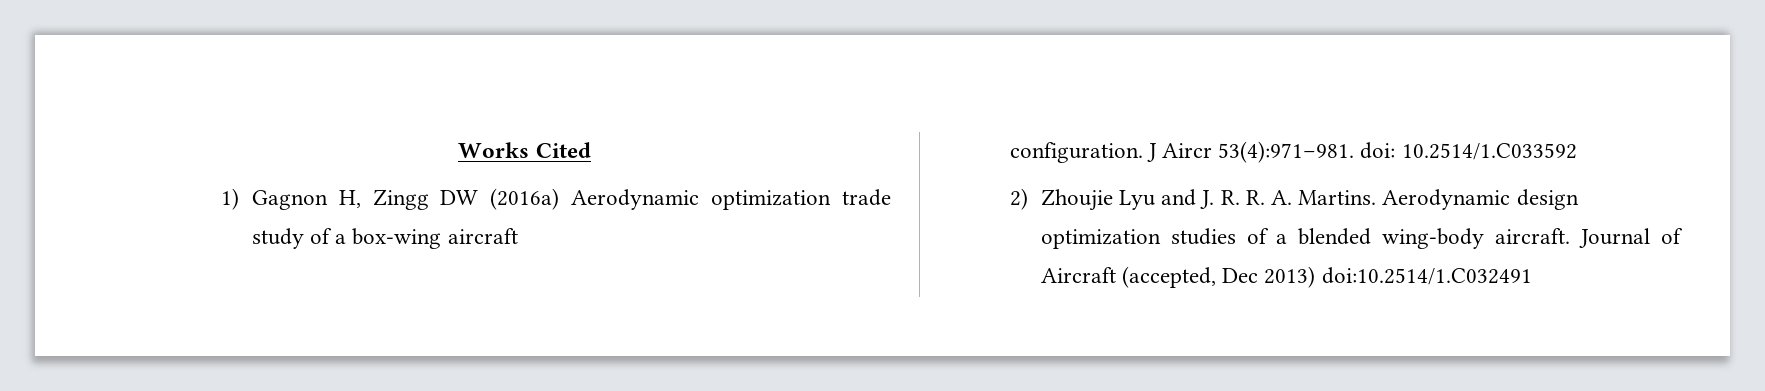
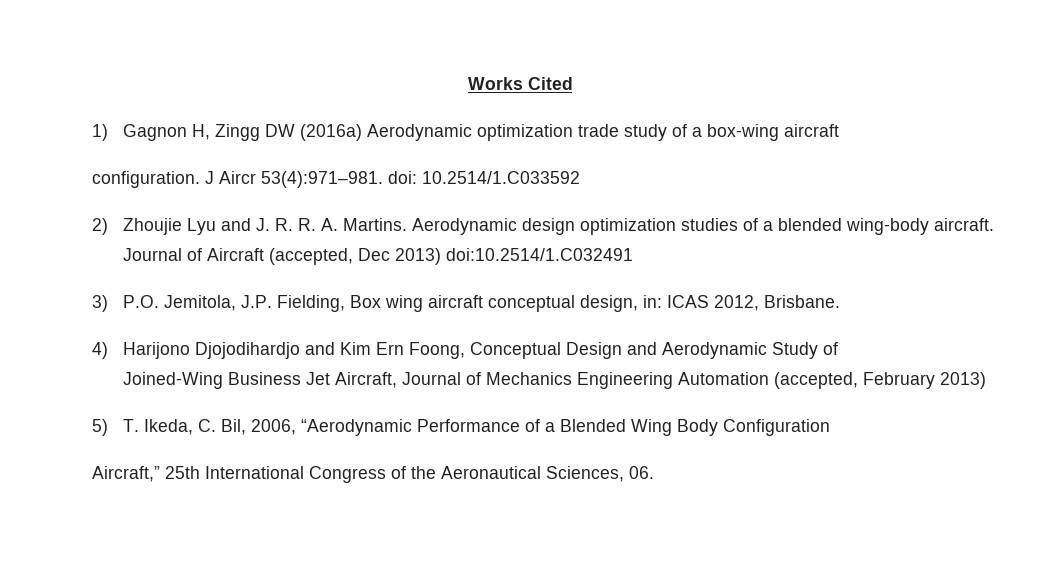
+ 3) P.O. Jemitola, J.P. Fielding, Box wing aircraft conceptual design, in: ICAS 2012, Brisbane.
+ 4) Harijono Djojodihardjo and Kim Ern Foong, Conceptual Design and Aerodynamic Study of
+ Joined-Wing Business Jet Aircraft, Journal of Mechanics Engineering Automation (accepted, February 2013)
+ 5) T. Ikeda, C. Bil, 2006, “Aerodynamic Performance of a Blended Wing Body Configuration
+ Aircraft,” 25th International Congress of the Aeronautical Sciences, 06.

